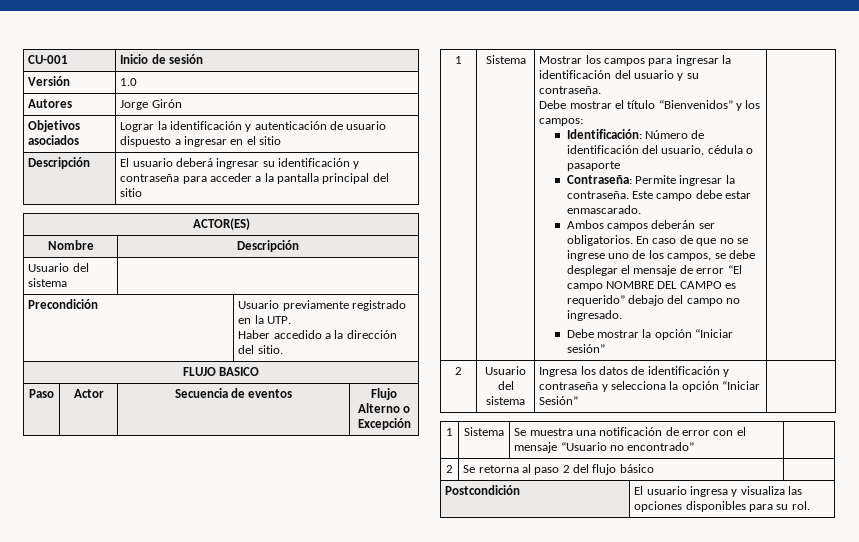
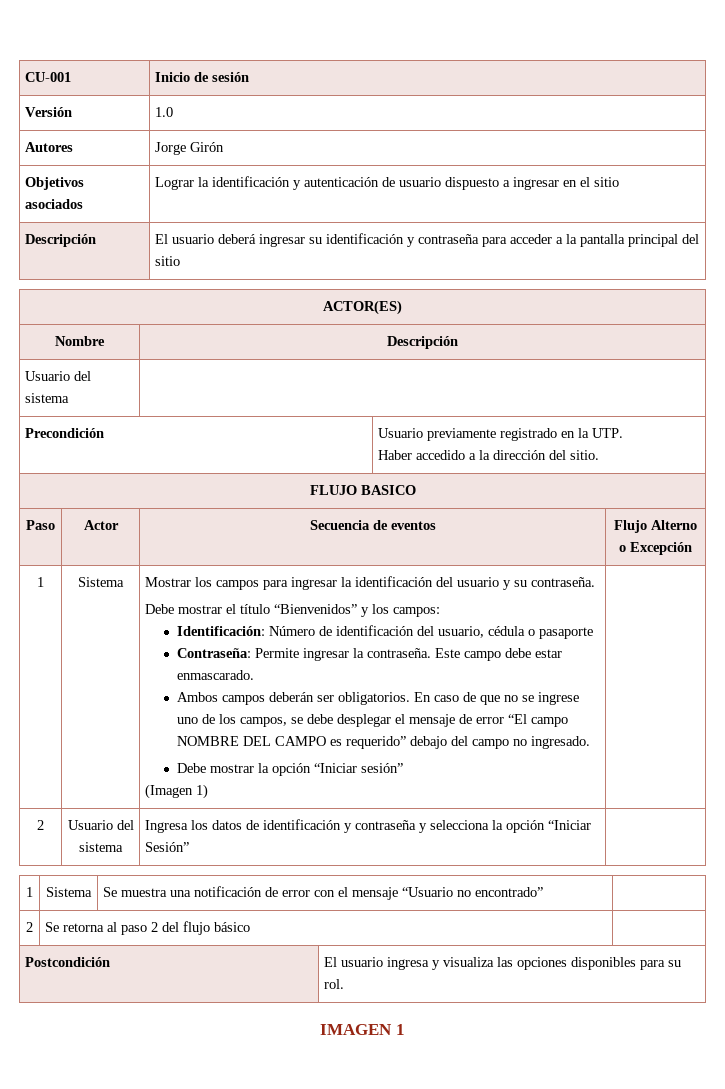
+ (Imagen 1)
+ IMAGEN 1

